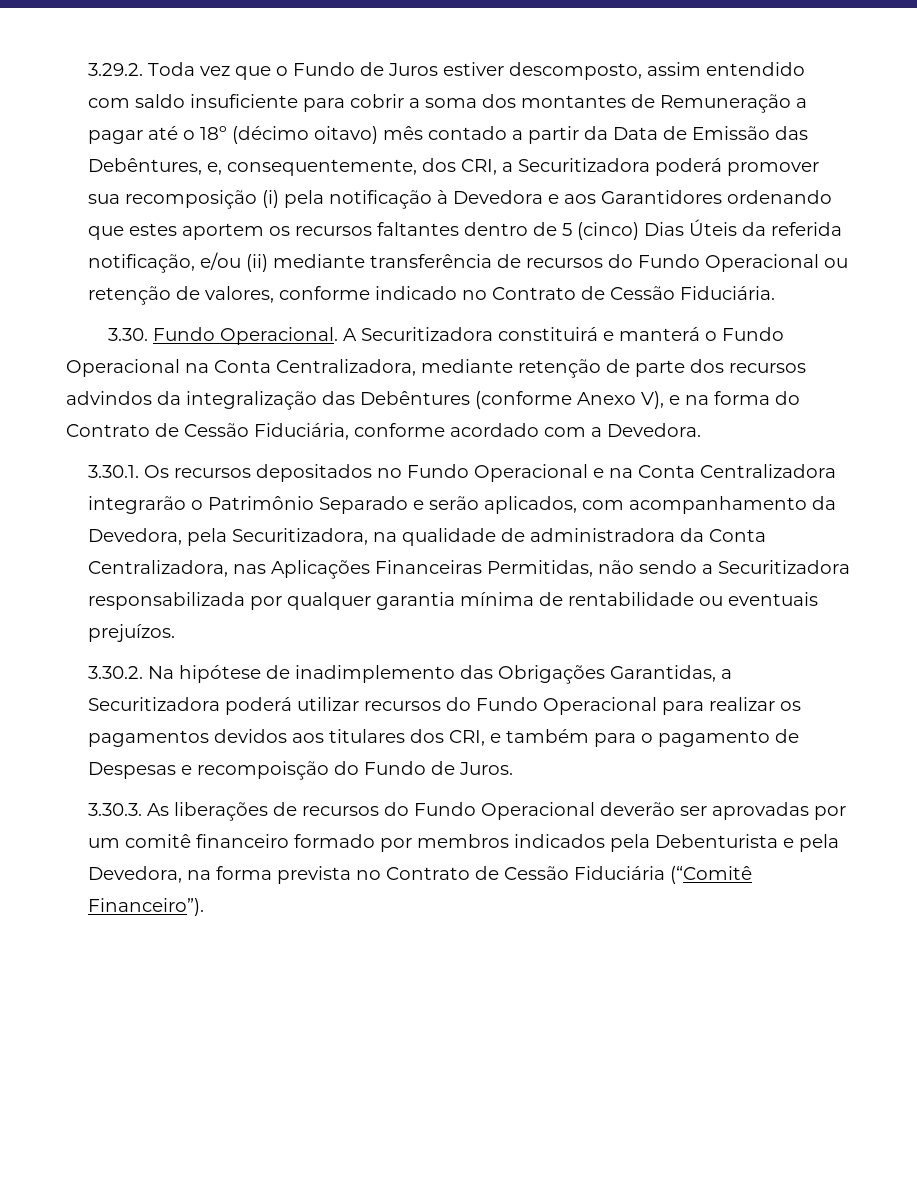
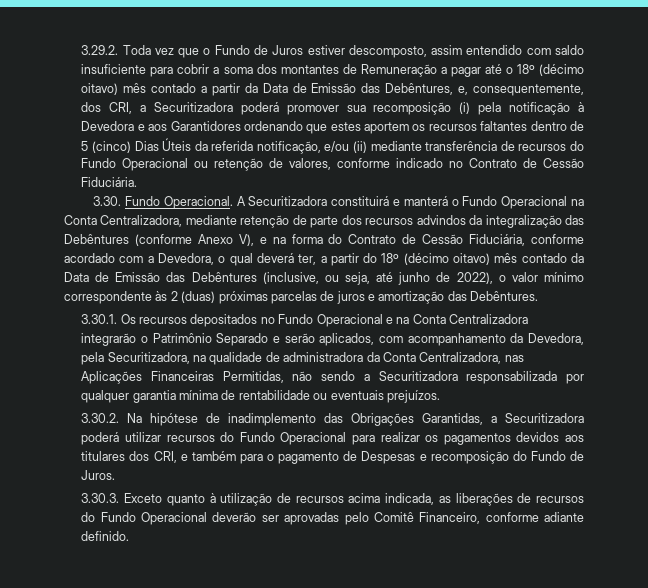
- A Securitizadora constituirá e manterá o Fundo Operacional na Conta Centralizadora, mediante retenção de parte dos recursos advindos da integralização das Debêntures (conforme Anexo V), e na forma do Contrato de Cessão Fiduciária, conforme acordado com a Devedora.
+ A Securitizadora constituirá e manterá o Fundo Operacional na Conta Centralizadora, mediante retenção de parte dos recursos advindos da integralização das Debêntures (conforme Anexo V), e na forma do Contrato de Cessão Fiduciária, conforme acordado com a Devedora, o qual deverá ter, a partir do 18º (décimo oitavo) mês contado da Data de Emissão das Debêntures (inclusive, ou seja, até junho de 2022), o valor mínimo correspondente às 2 (duas) próximas parcelas de juros e amortização das Debêntures.
- 3.30.2. Na hipótese de inadimplemento das Obrigações Garantidas, a Securitizadora poderá utilizar recursos do Fundo Operacional para realizar os pagamentos devidos aos titulares dos CRI, e também para o pagamento de Despesas e recompoisção do Fundo de Juros.
+ 3.30.2. Na hipótese de inadimplemento das Obrigações Garantidas, a Securitizadora poderá utilizar recursos do Fundo Operacional para realizar os pagamentos devidos aos titulares dos CRI, e também para o pagamento de Despesas e recomposição do Fundo de Juros.
- 3.30.3. As liberações de recursos do Fundo Operacional deverão ser aprovadas por um comitê financeiro formado por membros indicados pela Debenturista e pela Devedora, na forma prevista no Contrato de Cessão Fiduciária (“Comitê Financeiro”).
+ 3.30.3. Exceto quanto à utilização de recursos acima indicada, as liberações de recursos do Fundo Operacional deverão ser aprovadas pelo Comitê Financeiro, conforme adiante definido.

